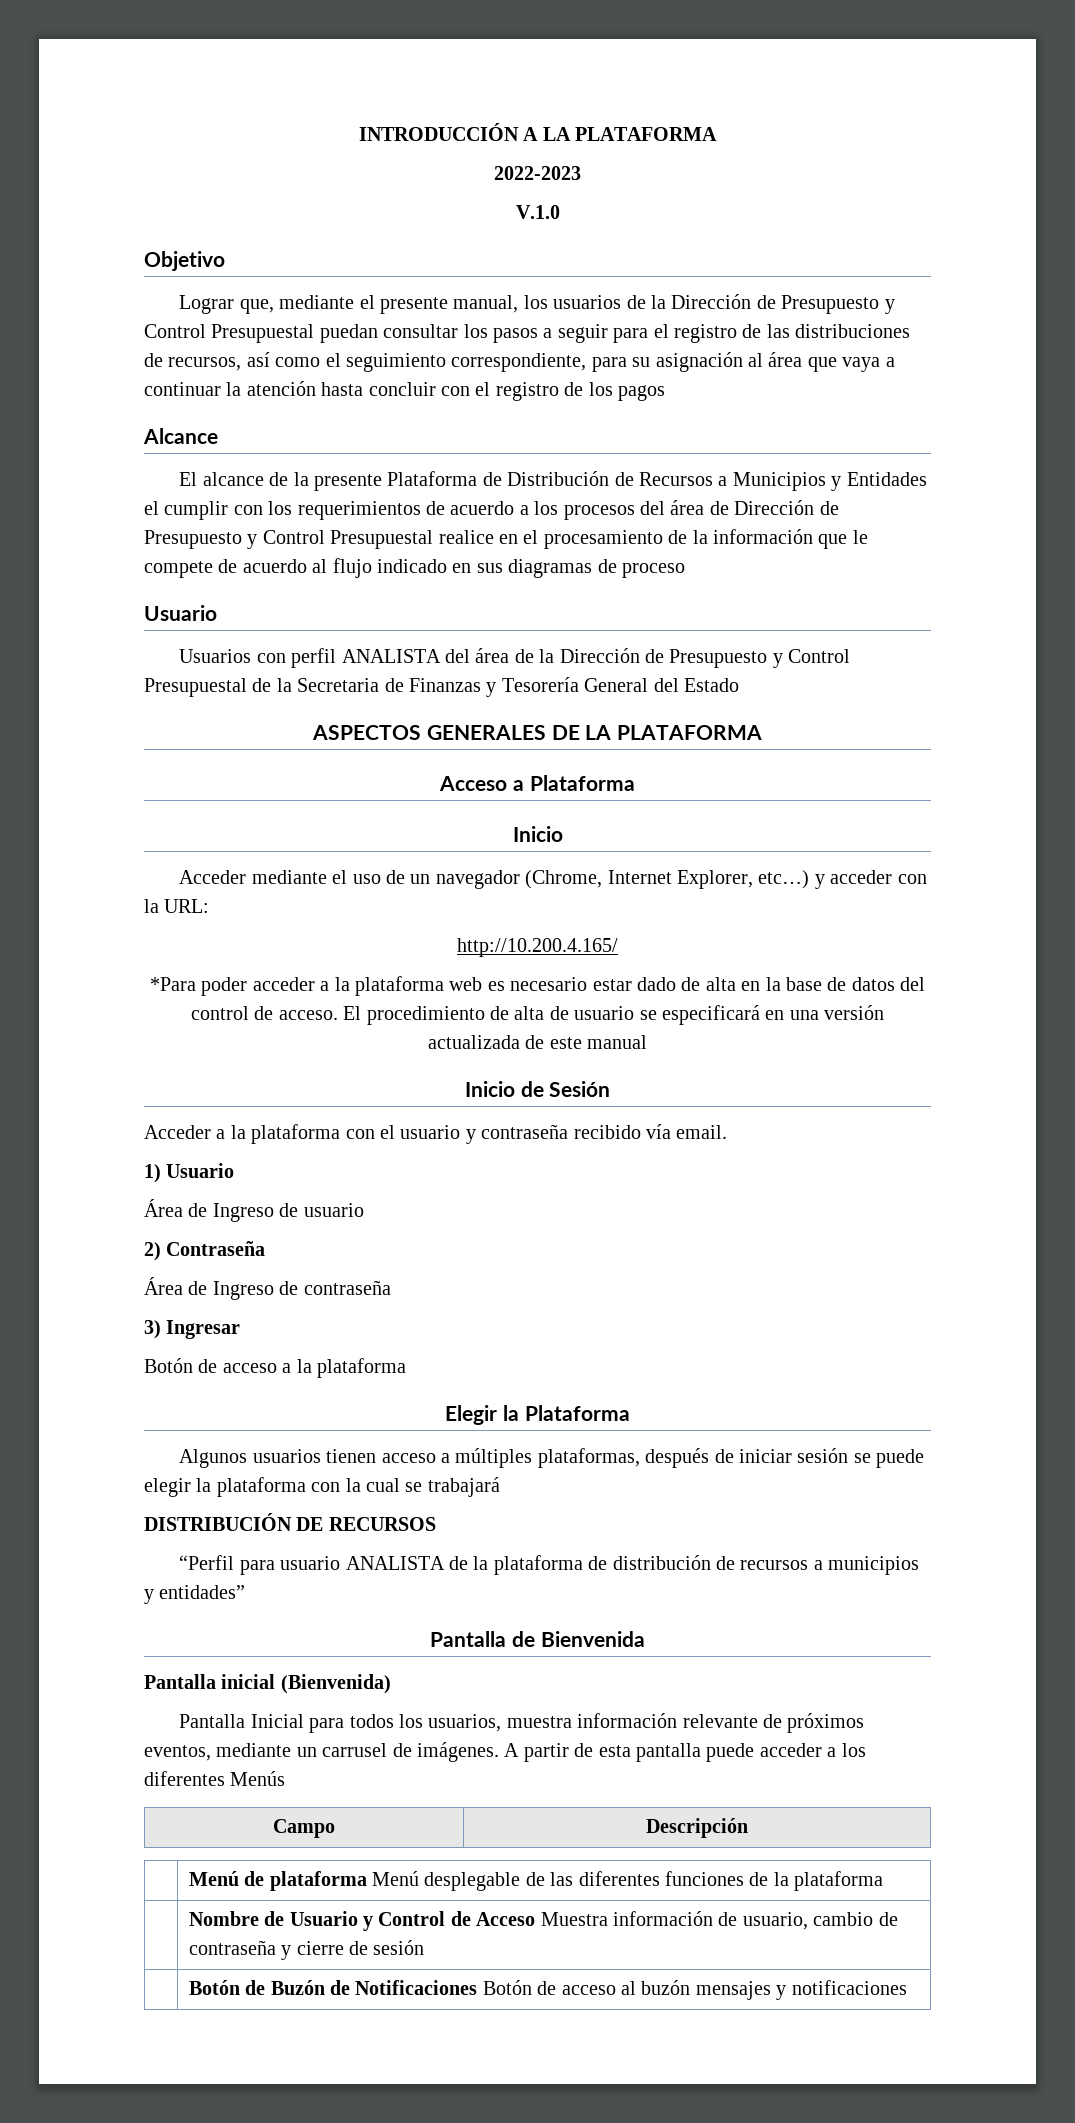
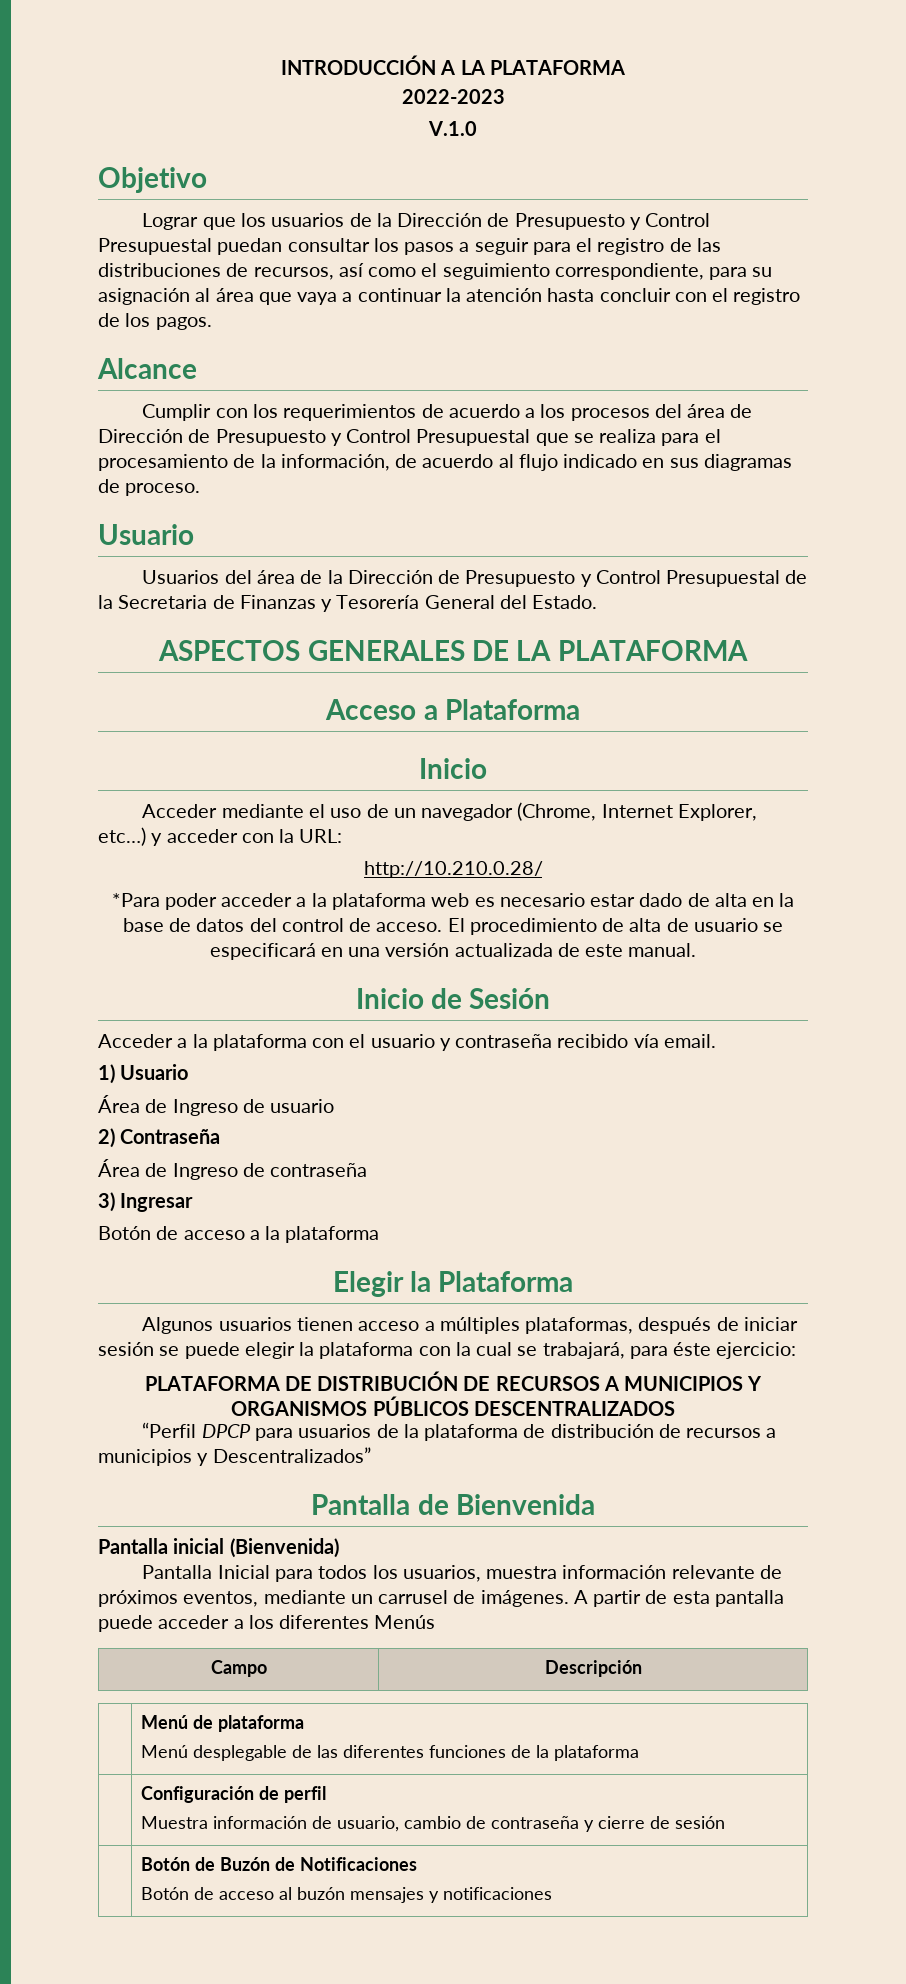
- Lograr que, mediante el presente manual, los usuarios de la Dirección de Presupuesto y Control Presupuestal puedan consultar los pasos a seguir para el registro de las distribuciones de recursos, así como el seguimiento correspondiente, para su asignación al área que vaya a continuar la atención hasta concluir con el registro de los pagos
+ Lograr que los usuarios de la Dirección de Presupuesto y Control Presupuestal puedan consultar los pasos a seguir para el registro de las distribuciones de recursos, así como el seguimiento correspondiente, para su asignación al área que vaya a continuar la atención hasta concluir con el registro de los pagos.
- El alcance de la presente Plataforma de Distribución de Recursos a Municipios y Entidades el cumplir con los requerimientos de acuerdo a los procesos del área de Dirección de Presupuesto y Control Presupuestal realice en el procesamiento de la información que le compete de acuerdo al flujo indicado en sus diagramas de proceso
+ Cumplir con los requerimientos de acuerdo a los procesos del área de Dirección de Presupuesto y Control Presupuestal que se realiza para el procesamiento de la información, de acuerdo al flujo indicado en sus diagramas de proceso.
- Usuarios con perfil ANALISTA del área de la Dirección de Presupuesto y Control Presupuestal de la Secretaria de Finanzas y Tesorería General del Estado
+ Usuarios del área de la Dirección de Presupuesto y Control Presupuestal de la Secretaria de Finanzas y Tesorería General del Estado.
- http://10.200.4.165/
+ http://10.210.0.28/
- El procedimiento de alta de usuario se especificará en una versión actualizada de este manual
+ El procedimiento de alta de usuario se especificará en una versión actualizada de este manual.
- Algunos usuarios tienen acceso a múltiples plataformas, después de iniciar sesión se puede elegir la plataforma con la cual se trabajará
- DISTRIBUCIÓN DE RECURSOS
- “Perfil para usuario ANALISTA de la plataforma de distribución de recursos a municipios y entidades”
+ Algunos usuarios tienen acceso a múltiples plataformas, después de iniciar sesión se puede elegir la plataforma con la cual se trabajará, para éste ejercicio:
+ PLATAFORMA DE DISTRIBUCIÓN DE RECURSOS A MUNICIPIOS Y ORGANISMOS PÚBLICOS DESCENTRALIZADOS
+ “Perfil DPCP para usuarios de la plataforma de distribución de recursos a municipios y Descentralizados”
- | Menú de plataforma Menú desplegable de las diferentes funciones de la plataforma
+ | Menú de plataforma
+ Menú desplegable de las diferentes funciones de la plataforma
- | Nombre de Usuario y Control de Acceso Muestra información de usuario, cambio de contraseña y cierre de sesión
+ | Configuración de perfil
+ Muestra información de usuario, cambio de contraseña y cierre de sesión
- | Botón de Buzón de Notificaciones Botón de acceso al buzón mensajes y notificaciones
+ | Botón de Buzón de Notificaciones
+ Botón de acceso al buzón mensajes y notificaciones

